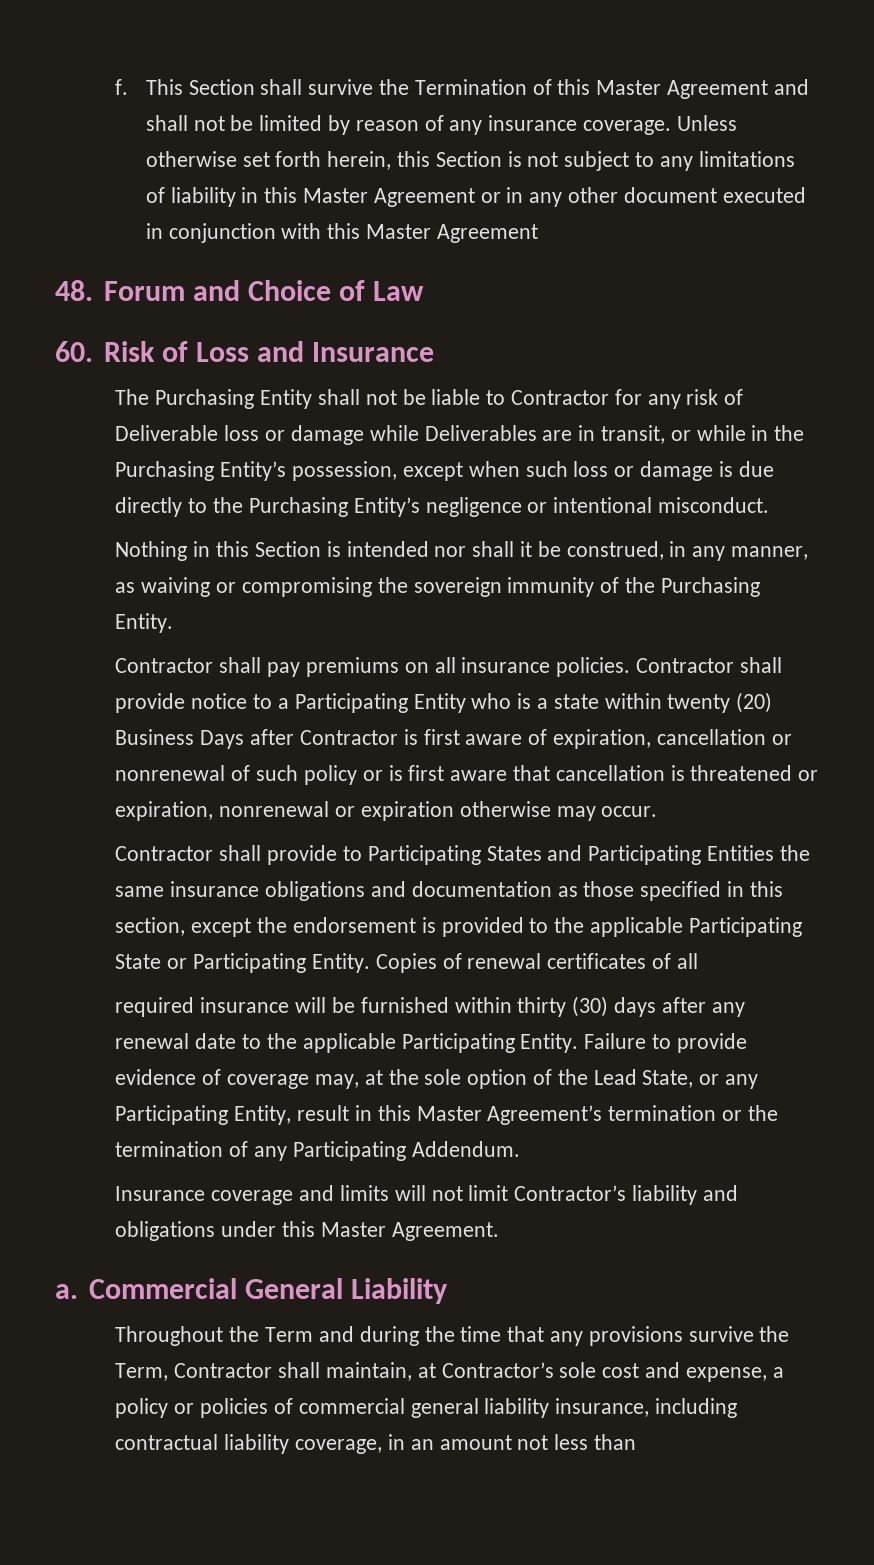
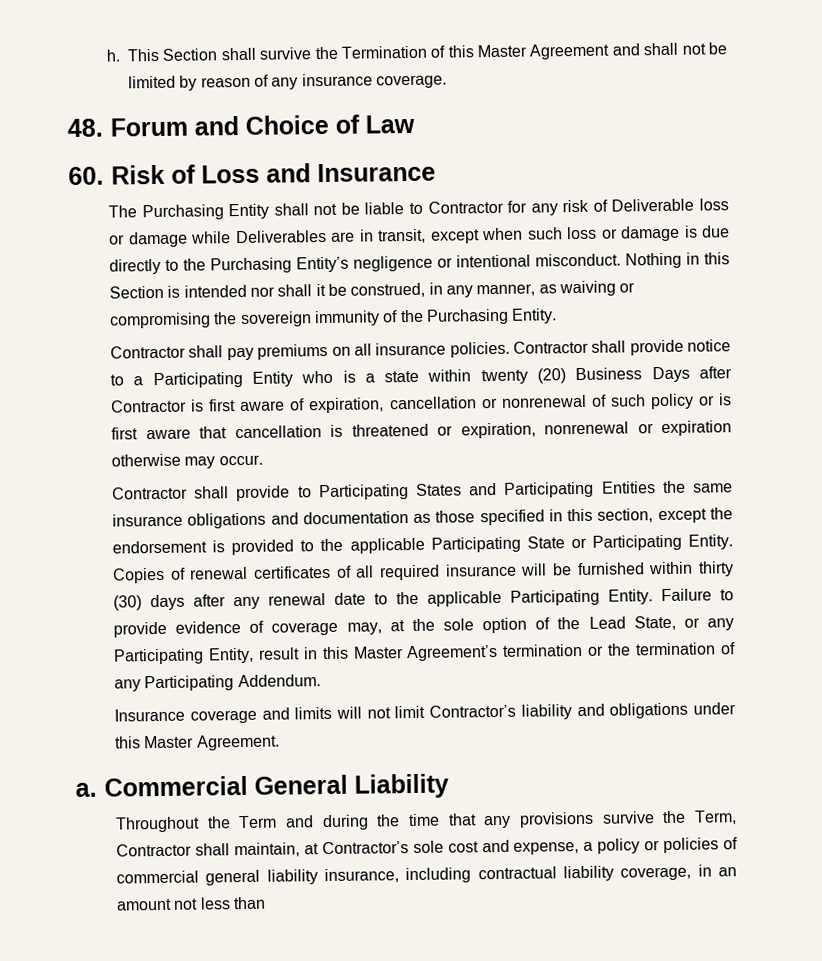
- f.
+ h.
- Unless otherwise set forth herein, this Section is not subject to any limitations of liability in this Master Agreement or in any other document executed in conjunction with this Master Agreement
- The Purchasing Entity shall not be liable to Contractor for any risk of Deliverable loss or damage while Deliverables are in transit, or while in the Purchasing Entity’s possession, except when such loss or damage is due directly to the Purchasing Entity’s negligence or intentional misconduct.
- Nothing in this Section is intended nor shall it be construed, in any manner, as waiving or compromising the sovereign immunity of the Purchasing Entity.
+ The Purchasing Entity shall not be liable to Contractor for any risk of Deliverable loss or damage while Deliverables are in transit, except when such loss or damage is due directly to the Purchasing Entity’s negligence or intentional misconduct. Nothing in this Section is intended nor shall it be construed, in any manner, as waiving or compromising the sovereign immunity of the Purchasing Entity.
- Copies of renewal certificates of all
- required insurance will be furnished within thirty (30) days after any renewal date to the applicable Participating Entity.
+ Copies of renewal certificates of all required insurance will be furnished within thirty (30) days after any renewal date to the applicable Participating Entity.

